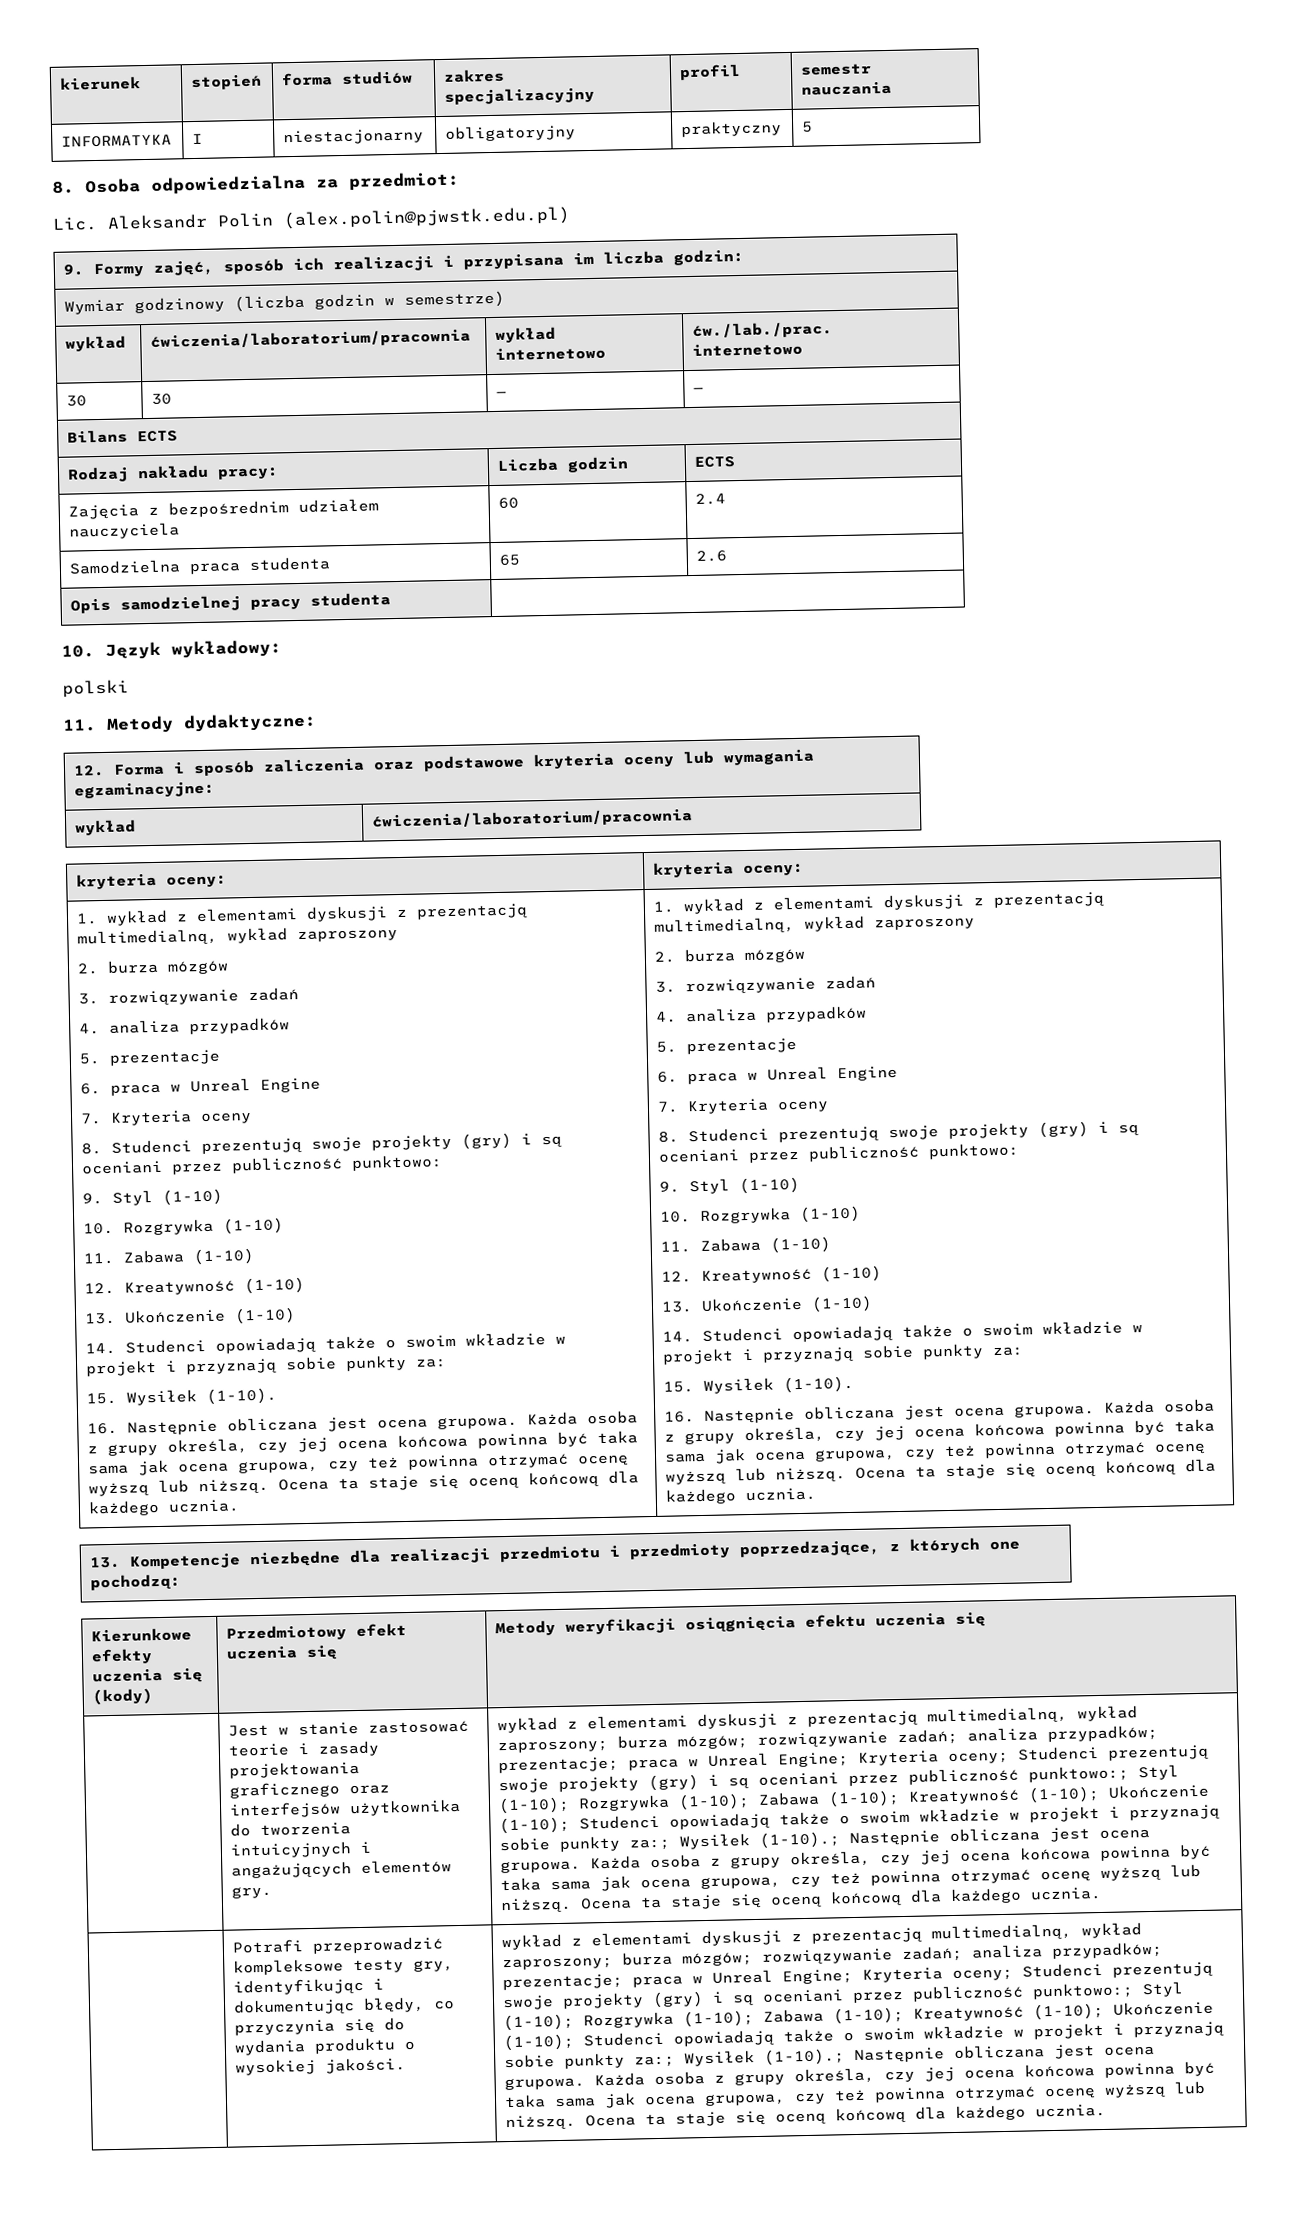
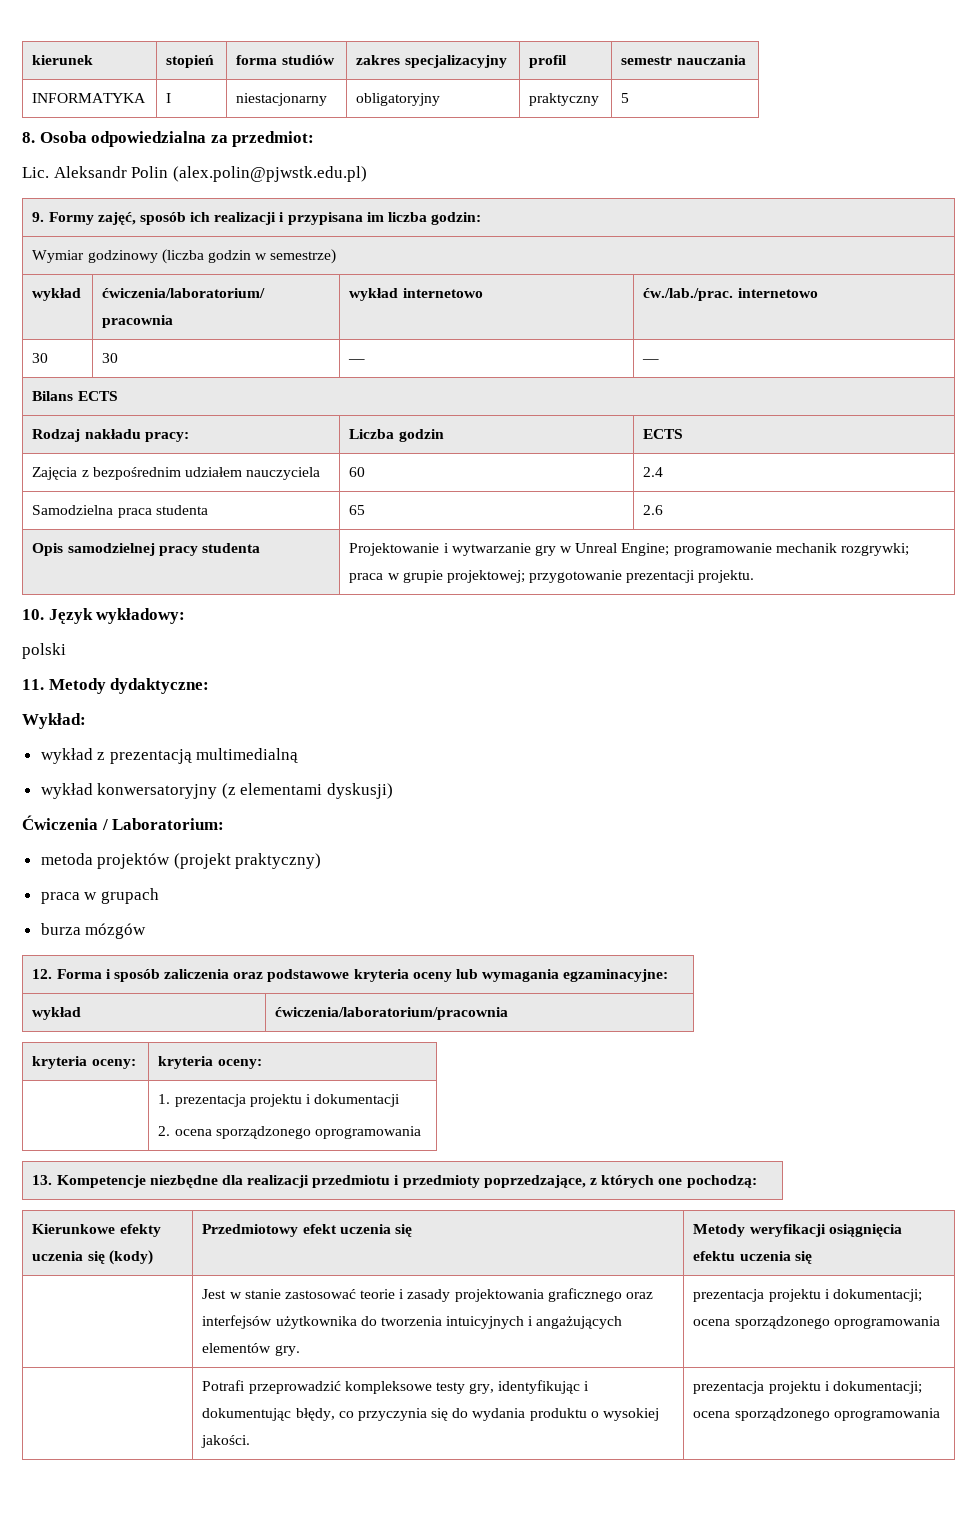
- Opis samodzielnej pracy studenta |
+ Opis samodzielnej pracy studenta | Projektowanie i wytwarzanie gry w Unreal Engine; programowanie mechanik rozgrywki; praca w grupie projektowej; przygotowanie prezentacji projektu.
+ Wykład:
+ wykład z prezentacją multimedialną
+ wykład konwersatoryjny (z elementami dyskusji)
+ Ćwiczenia / Laboratorium:
+ metoda projektów (projekt praktyczny)
+ praca w grupach
+ burza mózgów
  kryteria oceny: | kryteria oceny:
- 1. wykład z elementami dyskusji z prezentacją multimedialną, wykład zaproszony
- 2. burza mózgów
- 3. rozwiązywanie zadań
- 4. analiza przypadków
- 5. prezentacje
- 6. praca w Unreal Engine
- 7. Kryteria oceny
- 8. Studenci prezentują swoje projekty (gry) i są oceniani przez publiczność punktowo:
- 9. Styl (1-10)
- 10. Rozgrywka (1-10)
- 11. Zabawa (1-10)
- 12. Kreatywność (1-10)
- 13. Ukończenie (1-10)
- 14. Studenci opowiadają także o swoim wkładzie w projekt i przyznają sobie punkty za:
- 15. Wysiłek (1-10).
- 16. Następnie obliczana jest ocena grupowa. Każda osoba z grupy określa, czy jej ocena końcowa powinna być taka sama jak ocena grupowa, czy też powinna otrzymać ocenę wyższą lub niższą. Ocena ta staje się oceną końcową dla każdego ucznia. | 1. wykład z elementami dyskusji z prezentacją multimedialną, wykład zaproszony
- 2. burza mózgów
- 3. rozwiązywanie zadań
- 4. analiza przypadków
- 5. prezentacje
- 6. praca w Unreal Engine
- 7. Kryteria oceny
- 8. Studenci prezentują swoje projekty (gry) i są oceniani przez publiczność punktowo:
- 9. Styl (1-10)
- 10. Rozgrywka (1-10)
- 11. Zabawa (1-10)
- 12. Kreatywność (1-10)
- 13. Ukończenie (1-10)
- 14. Studenci opowiadają także o swoim wkładzie w projekt i przyznają sobie punkty za:
- 15. Wysiłek (1-10).
- 16. Następnie obliczana jest ocena grupowa. Każda osoba z grupy określa, czy jej ocena końcowa powinna być taka sama jak ocena grupowa, czy też powinna otrzymać ocenę wyższą lub niższą. Ocena ta staje się oceną końcową dla każdego ucznia.
+ | 1. prezentacja projektu i dokumentacji
+ 2. ocena sporządzonego oprogramowania
- Jest w stanie zastosować teorie i zasady projektowania graficznego oraz interfejsów użytkownika do tworzenia intuicyjnych i angażujących elementów gry. | wykład z elementami dyskusji z prezentacją multimedialną, wykład zaproszony; burza mózgów; rozwiązywanie zadań; analiza przypadków; prezentacje; praca w Unreal Engine; Kryteria oceny; Studenci prezentują swoje projekty (gry) i są oceniani przez publiczność punktowo:; Styl (1-10); Rozgrywka (1-10); Zabawa (1-10); Kreatywność (1-10); Ukończenie (1-10); Studenci opowiadają także o swoim wkładzie w projekt i przyznają sobie punkty za:; Wysiłek (1-10).; Następnie obliczana jest ocena grupowa. Każda osoba z grupy określa, czy jej ocena końcowa powinna być taka sama jak ocena grupowa, czy też powinna otrzymać ocenę wyższą lub niższą. Ocena ta staje się oceną końcową dla każdego ucznia.
+ Jest w stanie zastosować teorie i zasady projektowania graficznego oraz interfejsów użytkownika do tworzenia intuicyjnych i angażujących elementów gry. | prezentacja projektu i dokumentacji; ocena sporządzonego oprogramowania
- Potrafi przeprowadzić kompleksowe testy gry, identyfikując i dokumentując błędy, co przyczynia się do wydania produktu o wysokiej jakości. | wykład z elementami dyskusji z prezentacją multimedialną, wykład zaproszony; burza mózgów; rozwiązywanie zadań; analiza przypadków; prezentacje; praca w Unreal Engine; Kryteria oceny; Studenci prezentują swoje projekty (gry) i są oceniani przez publiczność punktowo:; Styl (1-10); Rozgrywka (1-10); Zabawa (1-10); Kreatywność (1-10); Ukończenie (1-10); Studenci opowiadają także o swoim wkładzie w projekt i przyznają sobie punkty za:; Wysiłek (1-10).; Następnie obliczana jest ocena grupowa. Każda osoba z grupy określa, czy jej ocena końcowa powinna być taka sama jak ocena grupowa, czy też powinna otrzymać ocenę wyższą lub niższą. Ocena ta staje się oceną końcową dla każdego ucznia.
+ Potrafi przeprowadzić kompleksowe testy gry, identyfikując i dokumentując błędy, co przyczynia się do wydania produktu o wysokiej jakości. | prezentacja projektu i dokumentacji; ocena sporządzonego oprogramowania

